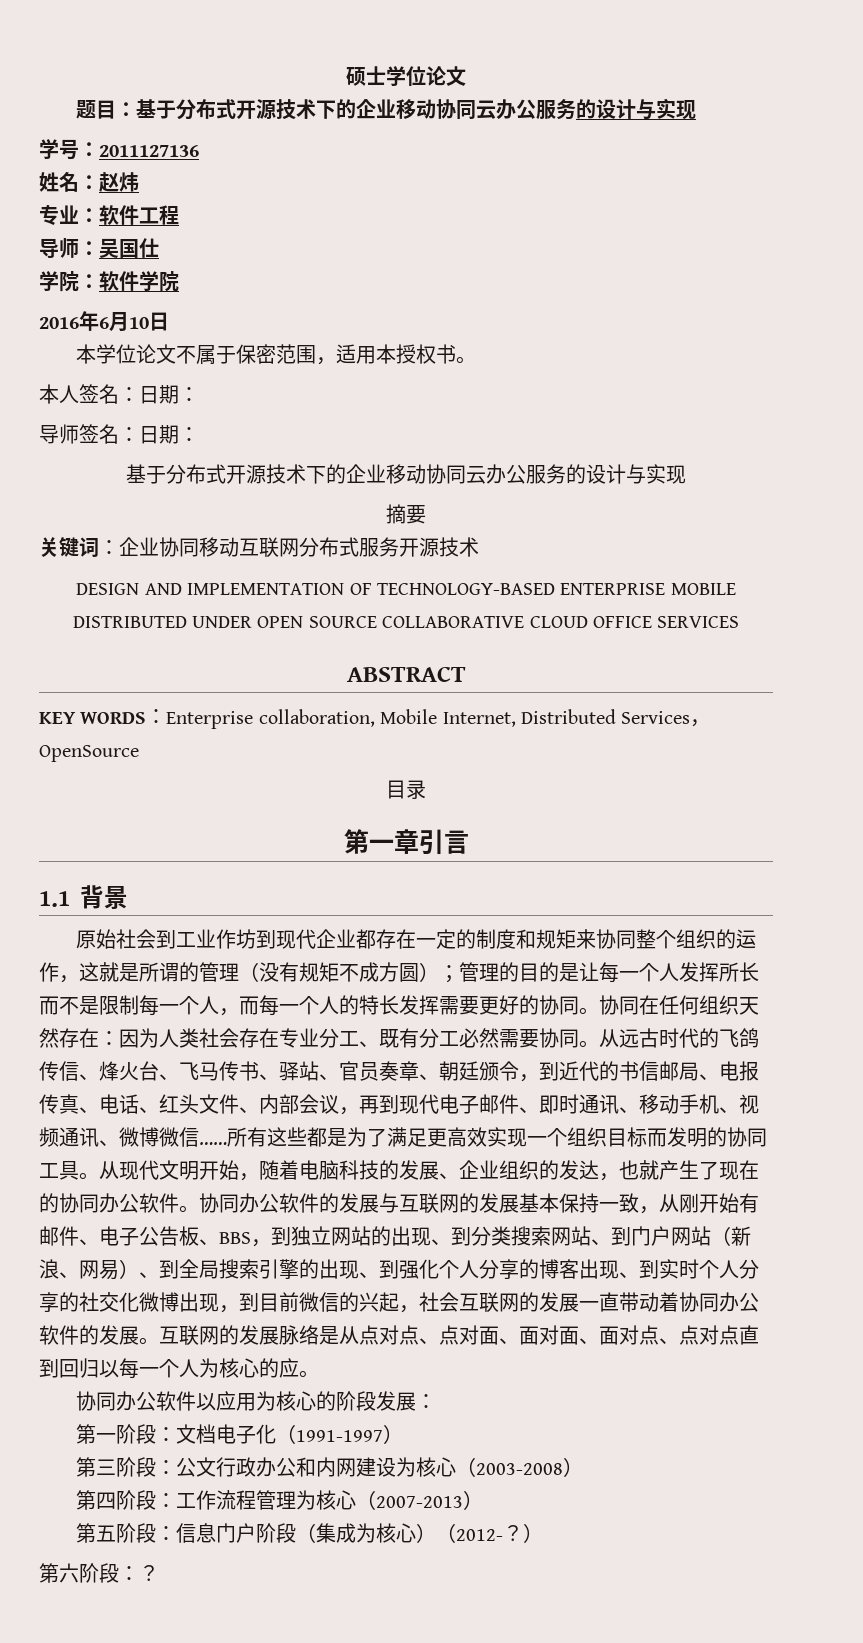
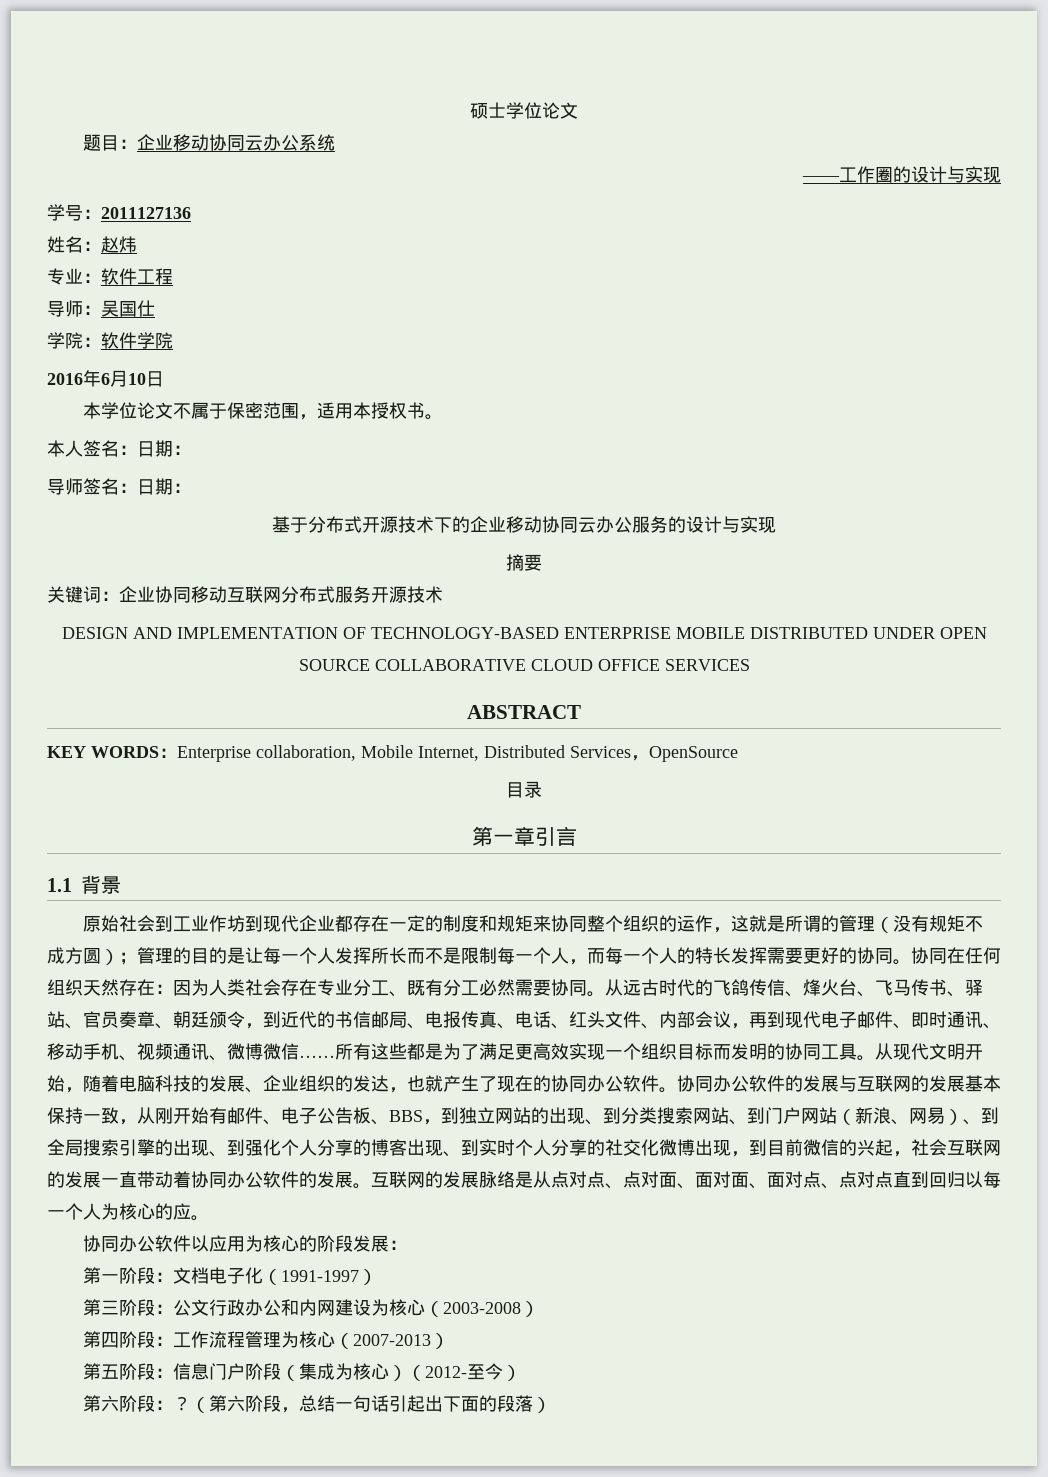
- 题目：基于分布式开源技术下的企业移动协同云办公服务的设计与实现
+ 题目：企业移动协同云办公系统
+ ——工作圈的设计与实现
- 第五阶段：信息门户阶段（集成为核心）（2012-？）
+ 第五阶段：信息门户阶段（集成为核心）（2012-至今）
+ （第六阶段，总结一句话引起出下面的段落）

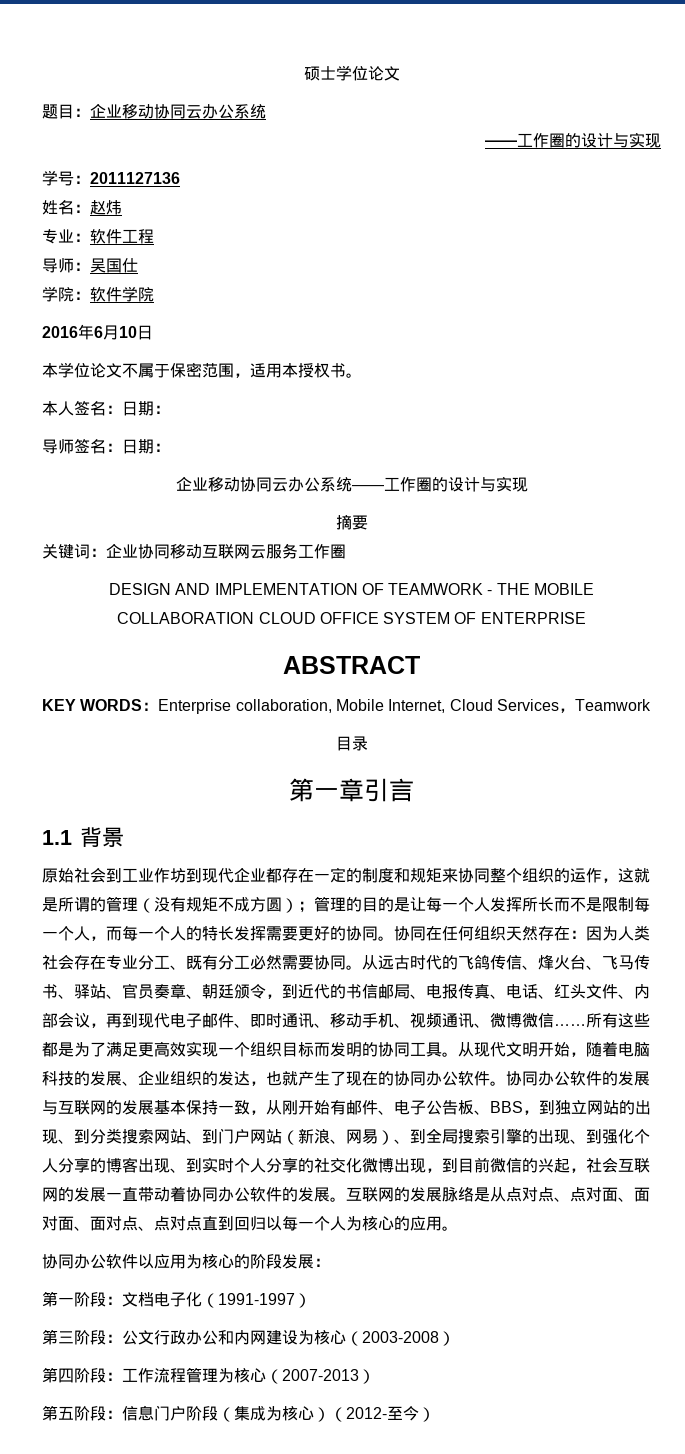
- 基于分布式开源技术下的企业移动协同云办公服务的设计与实现
+ 企业移动协同云办公系统——工作圈的设计与实现
- 关键词：企业协同移动互联网分布式服务开源技术
+ 关键词：企业协同移动互联网云服务工作圈
- DESIGN AND IMPLEMENTATION OF TECHNOLOGY-BASED ENTERPRISE MOBILE DISTRIBUTED UNDER OPEN SOURCE COLLABORATIVE CLOUD OFFICE SERVICES
+ DESIGN AND IMPLEMENTATION OF TEAMWORK - THE MOBILE COLLABORATION CLOUD OFFICE SYSTEM OF ENTERPRISE
- KEY WORDS：Enterprise collaboration, Mobile Internet, Distributed Services，OpenSource
+ KEY WORDS：Enterprise collaboration, Mobile Internet, Cloud Services，Teamwork
- 互联网的发展脉络是从点对点、点对面、面对面、面对点、点对点直到回归以每一个人为核心的应。
+ 互联网的发展脉络是从点对点、点对面、面对面、面对点、点对点直到回归以每一个人为核心的应用。
- 第六阶段：？（第六阶段，总结一句话引起出下面的段落）

